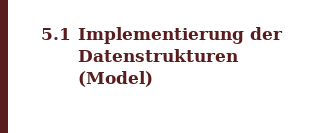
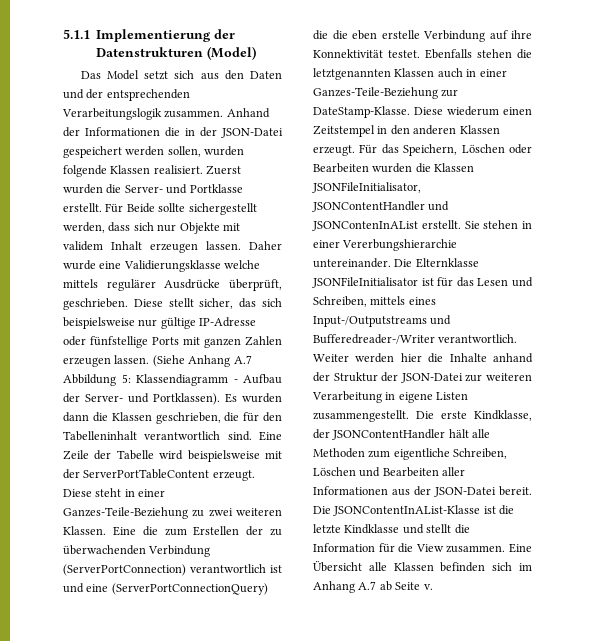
- 5.1 Implementierung der Datenstrukturen (Model)
+ 5.1.1 Implementierung der Datenstrukturen (Model)
+ Das Model setzt sich aus den Daten und der entsprechenden Verarbeitungslogik zusammen. Anhand der Informationen die in der JSON-Datei gespeichert werden sollen, wurden folgende Klassen realisiert. Zuerst wurden die Server- und Portklasse erstellt. Für Beide sollte sichergestellt werden, dass sich nur Objekte mit validem Inhalt erzeugen lassen. Daher wurde eine Validierungsklasse welche mittels regulärer Ausdrücke überprüft, geschrieben. Diese stellt sicher, das sich beispielsweise nur gültige IP-Adresse oder fünfstellige Ports mit ganzen Zahlen erzeugen lassen. (Siehe Anhang A.7 Abbildung 5: Klassendiagramm - Aufbau der Server- und Portklassen). Es wurden dann die Klassen geschrieben, die für den Tabelleninhalt verantwortlich sind. Eine Zeile der Tabelle wird beispielsweise mit der ServerPortTableContent erzeugt. Diese steht in einer Ganzes-Teile-Beziehung zu zwei weiteren Klassen. Eine die zum Erstellen der zu überwachenden Verbindung (ServerPortConnection) verantwortlich ist und eine (ServerPortConnectionQuery) die die eben erstelle Verbindung auf ihre Konnektivität testet. Ebenfalls stehen die letztgenannten Klassen auch in einer Ganzes-Teile-Beziehung zur DateStamp-Klasse. Diese wiederum einen Zeitstempel in den anderen Klassen erzeugt. Für das Speichern, Löschen oder Bearbeiten wurden die Klassen JSONFileInitialisator, JSONContentHandler und JSONContenInAList erstellt. Sie stehen in einer Vererbungshierarchie untereinander. Die Elternklasse JSONFileInitialisator ist für das Lesen und Schreiben, mittels eines Input-/Outputstreams und Bufferedreader-/Writer verantwortlich. Weiter werden hier die Inhalte anhand der Struktur der JSON-Datei zur weiteren Verarbeitung in eigene Listen zusammengestellt. Die erste Kindklasse, der JSONContentHandler hält alle Methoden zum eigentliche Schreiben, Löschen und Bearbeiten aller Informationen aus der JSON-Datei bereit. Die JSONContentInAList-Klasse ist die letzte Kindklasse und stellt die Information für die View zusammen. Eine Übersicht alle Klassen befinden sich im Anhang A.7 ab Seite v.

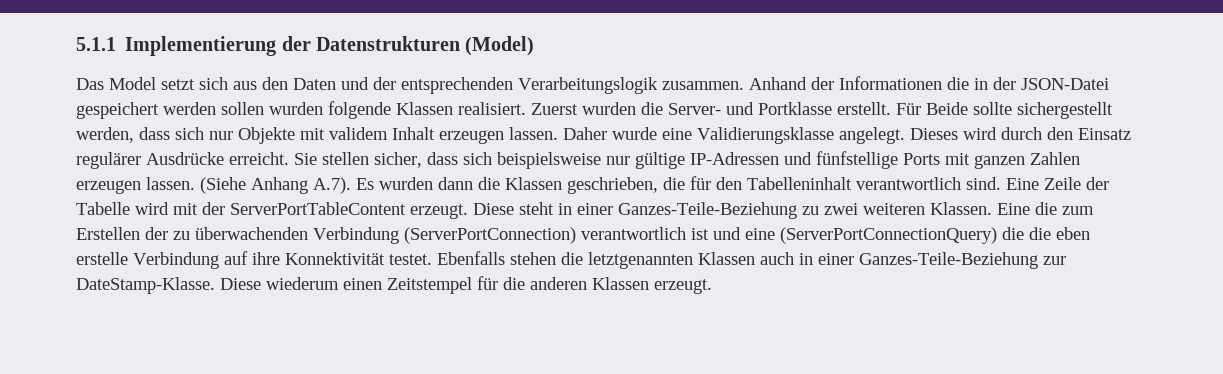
- Anhand der Informationen die in der JSON-Datei gespeichert werden sollen, wurden folgende Klassen realisiert.
+ Anhand der Informationen die in der JSON-Datei gespeichert werden sollen wurden folgende Klassen realisiert.
- Daher wurde eine Validierungsklasse welche mittels regulärer Ausdrücke überprüft, geschrieben. Diese stellt sicher, das sich beispielsweise nur gültige IP-Adresse oder fünfstellige Ports mit ganzen Zahlen erzeugen lassen.
+ Daher wurde eine Validierungsklasse angelegt. Dieses wird durch den Einsatz regulärer Ausdrücke erreicht. Sie stellen sicher, dass sich beispielsweise nur gültige IP-Adressen und fünfstellige Ports mit ganzen Zahlen erzeugen lassen.
- (Siehe Anhang A.7 Abbildung 5: Klassendiagramm - Aufbau der Server- und Portklassen). Es wurden dann die Klassen geschrieben, die für den Tabelleninhalt verantwortlich sind.
+ (Siehe Anhang A.7). Es wurden dann die Klassen geschrieben, die für den Tabelleninhalt verantwortlich sind.
- Eine Zeile der Tabelle wird beispielsweise mit der ServerPortTableContent erzeugt.
+ Eine Zeile der Tabelle wird mit der ServerPortTableContent erzeugt.
- Diese wiederum einen Zeitstempel in den anderen Klassen erzeugt. Für das Speichern, Löschen oder Bearbeiten wurden die Klassen JSONFileInitialisator, JSONContentHandler und JSONContenInAList erstellt. Sie stehen in einer Vererbungshierarchie untereinander. Die Elternklasse JSONFileInitialisator ist für das Lesen und Schreiben, mittels eines Input-/Outputstreams und Bufferedreader-/Writer verantwortlich. Weiter werden hier die Inhalte anhand der Struktur der JSON-Datei zur weiteren Verarbeitung in eigene Listen zusammengestellt. Die erste Kindklasse, der JSONContentHandler hält alle Methoden zum eigentliche Schreiben, Löschen und Bearbeiten aller Informationen aus der JSON-Datei bereit. Die JSONContentInAList-Klasse ist die letzte Kindklasse und stellt die Information für die View zusammen. Eine Übersicht alle Klassen befinden sich im Anhang A.7 ab Seite v.
+ Diese wiederum einen Zeitstempel für die anderen Klassen erzeugt.

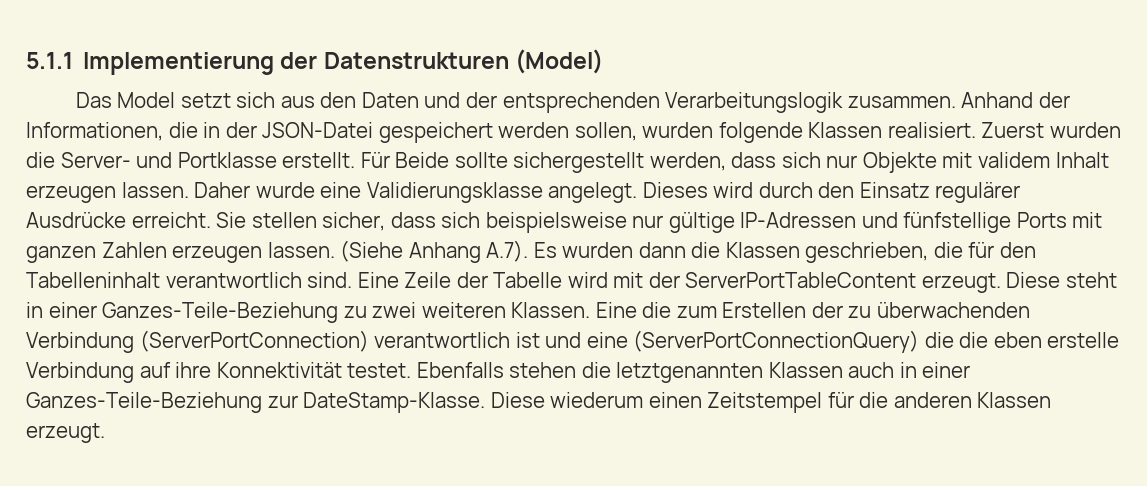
- Anhand der Informationen die in der JSON-Datei gespeichert werden sollen wurden folgende Klassen realisiert.
+ Anhand der Informationen, die in der JSON-Datei gespeichert werden sollen, wurden folgende Klassen realisiert.

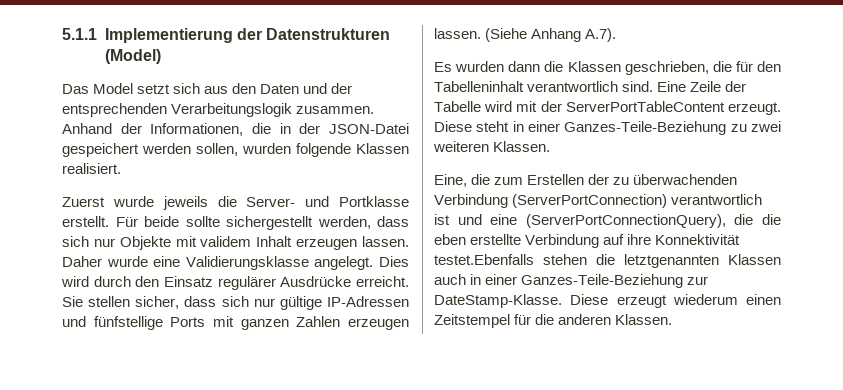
- Anhand der Informationen, die in der JSON-Datei gespeichert werden sollen, wurden folgende Klassen realisiert. Zuerst wurden die Server- und Portklasse erstellt.
+ Anhand der Informationen, die in der JSON-Datei gespeichert werden sollen, wurden folgende Klassen realisiert.
+ Zuerst wurde jeweils die Server- und Portklasse erstellt.
- Für Beide sollte sichergestellt werden, dass sich nur Objekte mit validem Inhalt erzeugen lassen.
+ Für beide sollte sichergestellt werden, dass sich nur Objekte mit validem Inhalt erzeugen lassen.
- Dieses wird durch den Einsatz regulärer Ausdrücke erreicht.
+ Dies wird durch den Einsatz regulärer Ausdrücke erreicht.
- Sie stellen sicher, dass sich beispielsweise nur gültige IP-Adressen und fünfstellige Ports mit ganzen Zahlen erzeugen lassen.
+ Sie stellen sicher, dass sich nur gültige IP-Adressen und fünfstellige Ports mit ganzen Zahlen erzeugen lassen.
- (Siehe Anhang A.7). Es wurden dann die Klassen geschrieben, die für den Tabelleninhalt verantwortlich sind.
+ (Siehe Anhang A.7).
+ Es wurden dann die Klassen geschrieben, die für den Tabelleninhalt verantwortlich sind.
- Diese steht in einer Ganzes-Teile-Beziehung zu zwei weiteren Klassen. Eine die zum Erstellen der zu überwachenden Verbindung (ServerPortConnection) verantwortlich ist und eine (ServerPortConnectionQuery) die die eben erstelle Verbindung auf ihre Konnektivität testet. Ebenfalls stehen die letztgenannten Klassen auch in einer Ganzes-Teile-Beziehung zur DateStamp-Klasse.
+ Diese steht in einer Ganzes-Teile-Beziehung zu zwei weiteren Klassen.
+ Eine, die zum Erstellen der zu überwachenden Verbindung (ServerPortConnection) verantwortlich ist und eine (ServerPortConnectionQuery), die die eben erstellte Verbindung auf ihre Konnektivität testet.Ebenfalls stehen die letztgenannten Klassen auch in einer Ganzes-Teile-Beziehung zur DateStamp-Klasse.
- Diese wiederum einen Zeitstempel für die anderen Klassen erzeugt.
+ Diese erzeugt wiederum einen Zeitstempel für die anderen Klassen.

